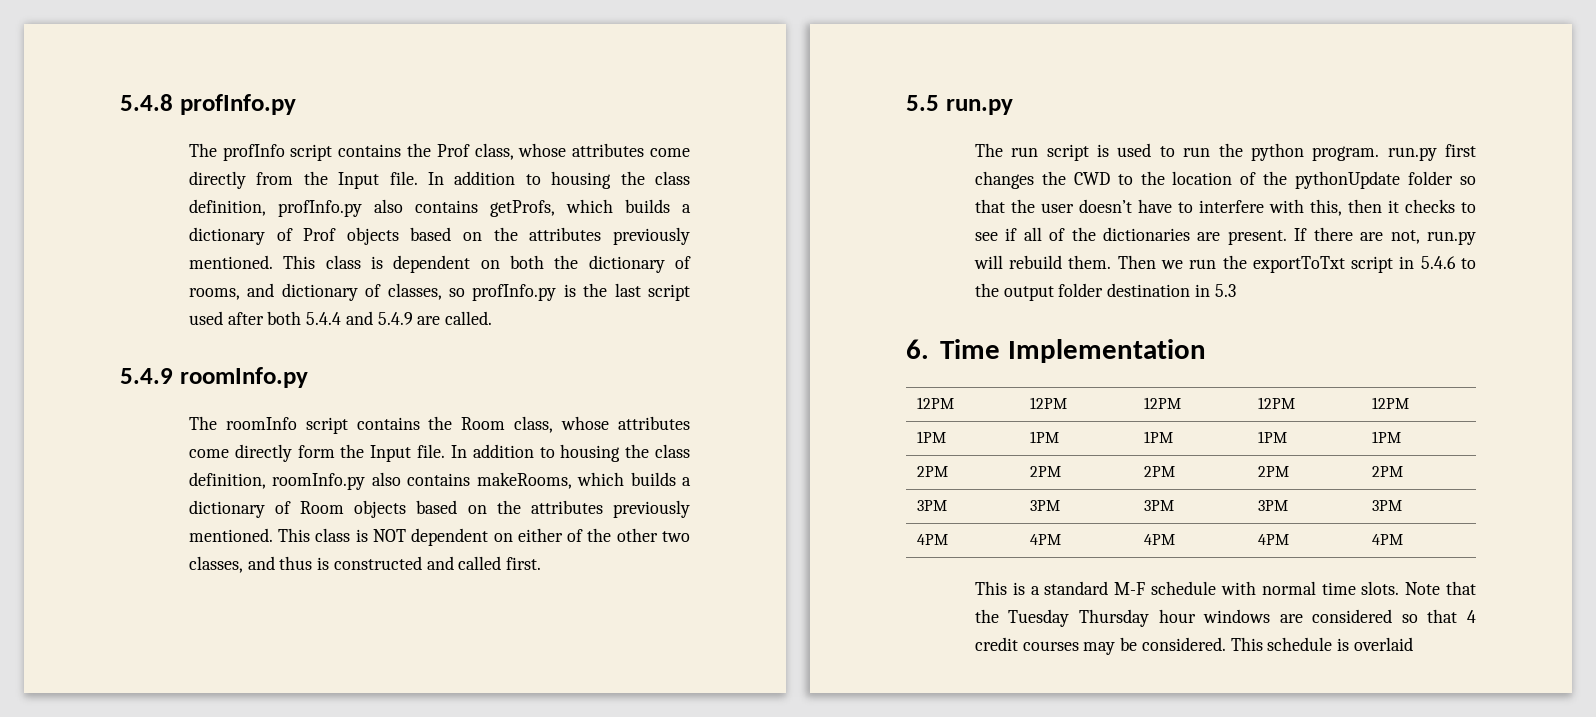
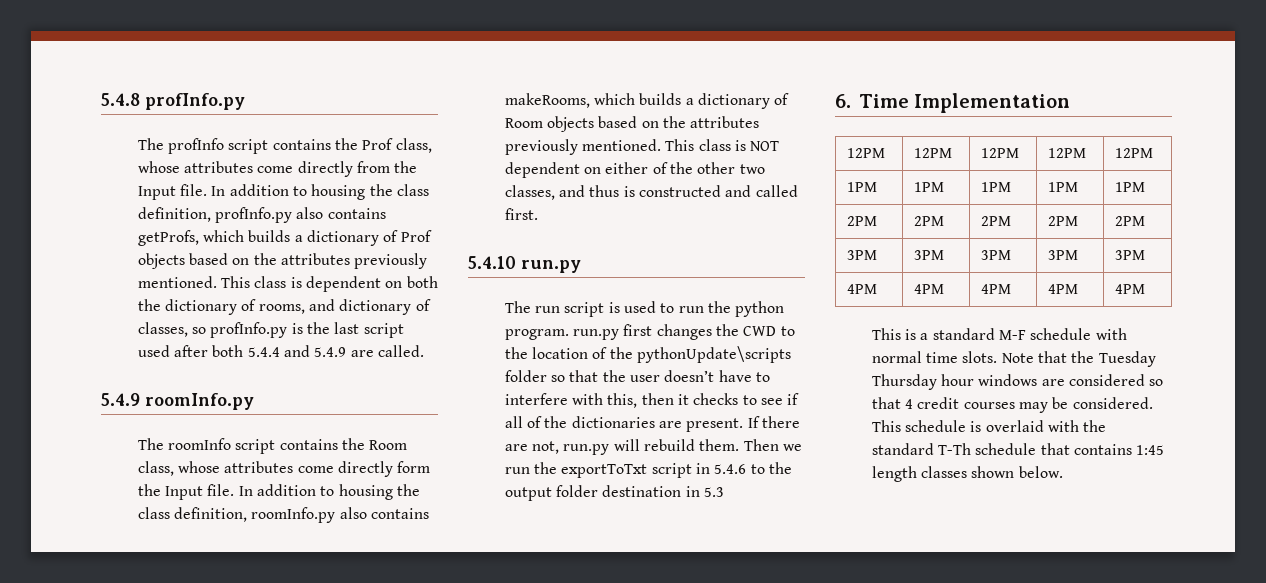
- 5.5 run.py
+ 5.4.10 run.py
- The run script is used to run the python program. run.py first changes the CWD to the location of the pythonUpdate folder so that the user doesn’t have to interfere with this, then it checks to see if all of the dictionaries are present.
+ The run script is used to run the python program. run.py first changes the CWD to the location of the pythonUpdate\scripts folder so that the user doesn’t have to interfere with this, then it checks to see if all of the dictionaries are present.
- This schedule is overlaid
+ This schedule is overlaid with the standard T-Th schedule that contains 1:45 length classes shown below.

